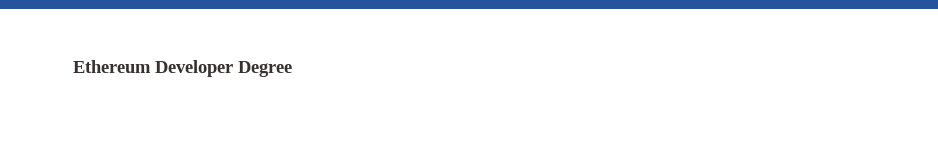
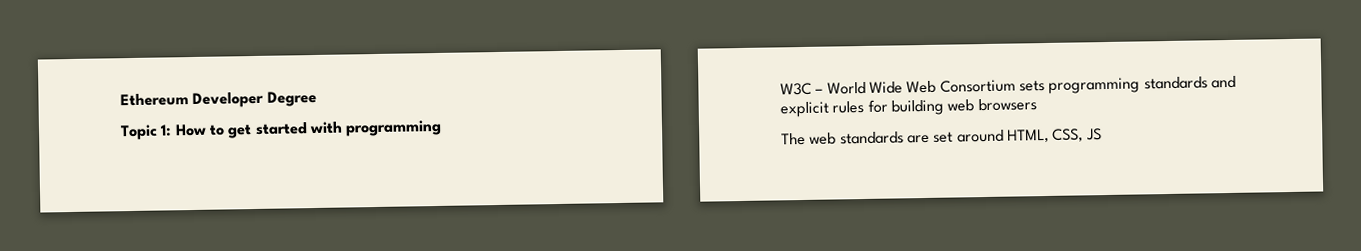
+ Topic 1: How to get started with programming
+ W3C – World Wide Web Consortium sets programming standards and explicit rules for building web browsers
+ The web standards are set around HTML, CSS, JS

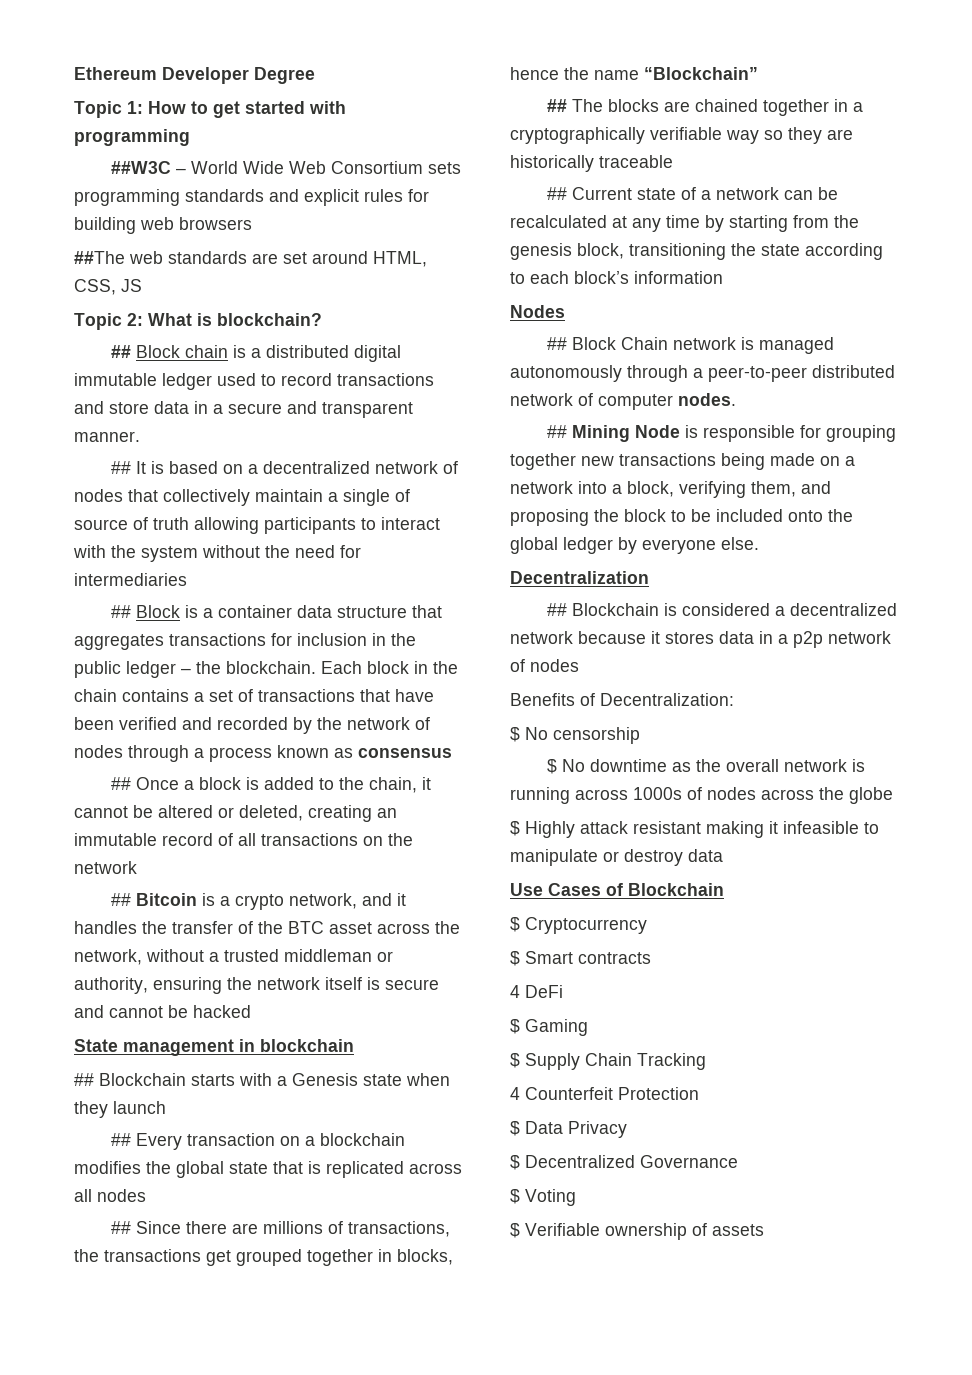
- W3C – World Wide Web Consortium sets programming standards and explicit rules for building web browsers
+ ##W3C – World Wide Web Consortium sets programming standards and explicit rules for building web browsers
- The web standards are set around HTML, CSS, JS
+ ##The web standards are set around HTML, CSS, JS
+ Topic 2: What is blockchain?
+ ## Block chain is a distributed digital immutable ledger used to record transactions and store data in a secure and transparent manner.
+ ## It is based on a decentralized network of nodes that collectively maintain a single of source of truth allowing participants to interact with the system without the need for intermediaries
+ ## Block is a container data structure that aggregates transactions for inclusion in the public ledger – the blockchain. Each block in the chain contains a set of transactions that have been verified and recorded by the network of nodes through a process known as consensus
+ ## Once a block is added to the chain, it cannot be altered or deleted, creating an immutable record of all transactions on the network
+ ## Bitcoin is a crypto network, and it handles the transfer of the BTC asset across the network, without a trusted middleman or authority, ensuring the network itself is secure and cannot be hacked
+ State management in blockchain
+ ## Blockchain starts with a Genesis state when they launch
+ ## Every transaction on a blockchain modifies the global state that is replicated across all nodes
+ ## Since there are millions of transactions, the transactions get grouped together in blocks, hence the name “Blockchain”
+ ## The blocks are chained together in a cryptographically verifiable way so they are historically traceable
+ ## Current state of a network can be recalculated at any time by starting from the genesis block, transitioning the state according to each block’s information
+ Nodes
+ ## Block Chain network is managed autonomously through a peer-to-peer distributed network of computer nodes.
+ ## Mining Node is responsible for grouping together new transactions being made on a network into a block, verifying them, and proposing the block to be included onto the global ledger by everyone else.
+ Decentralization
+ ## Blockchain is considered a decentralized network because it stores data in a p2p network of nodes
+ Benefits of Decentralization:
+ $ No censorship
+ $ No downtime as the overall network is running across 1000s of nodes across the globe
+ $ Highly attack resistant making it infeasible to manipulate or destroy data
+ Use Cases of Blockchain
+ $ Cryptocurrency
+ $ Smart contracts
+ 4 DeFi
+ $ Gaming
+ $ Supply Chain Tracking
+ 4 Counterfeit Protection
+ $ Data Privacy
+ $ Decentralized Governance
+ $ Voting
+ $ Verifiable ownership of assets

